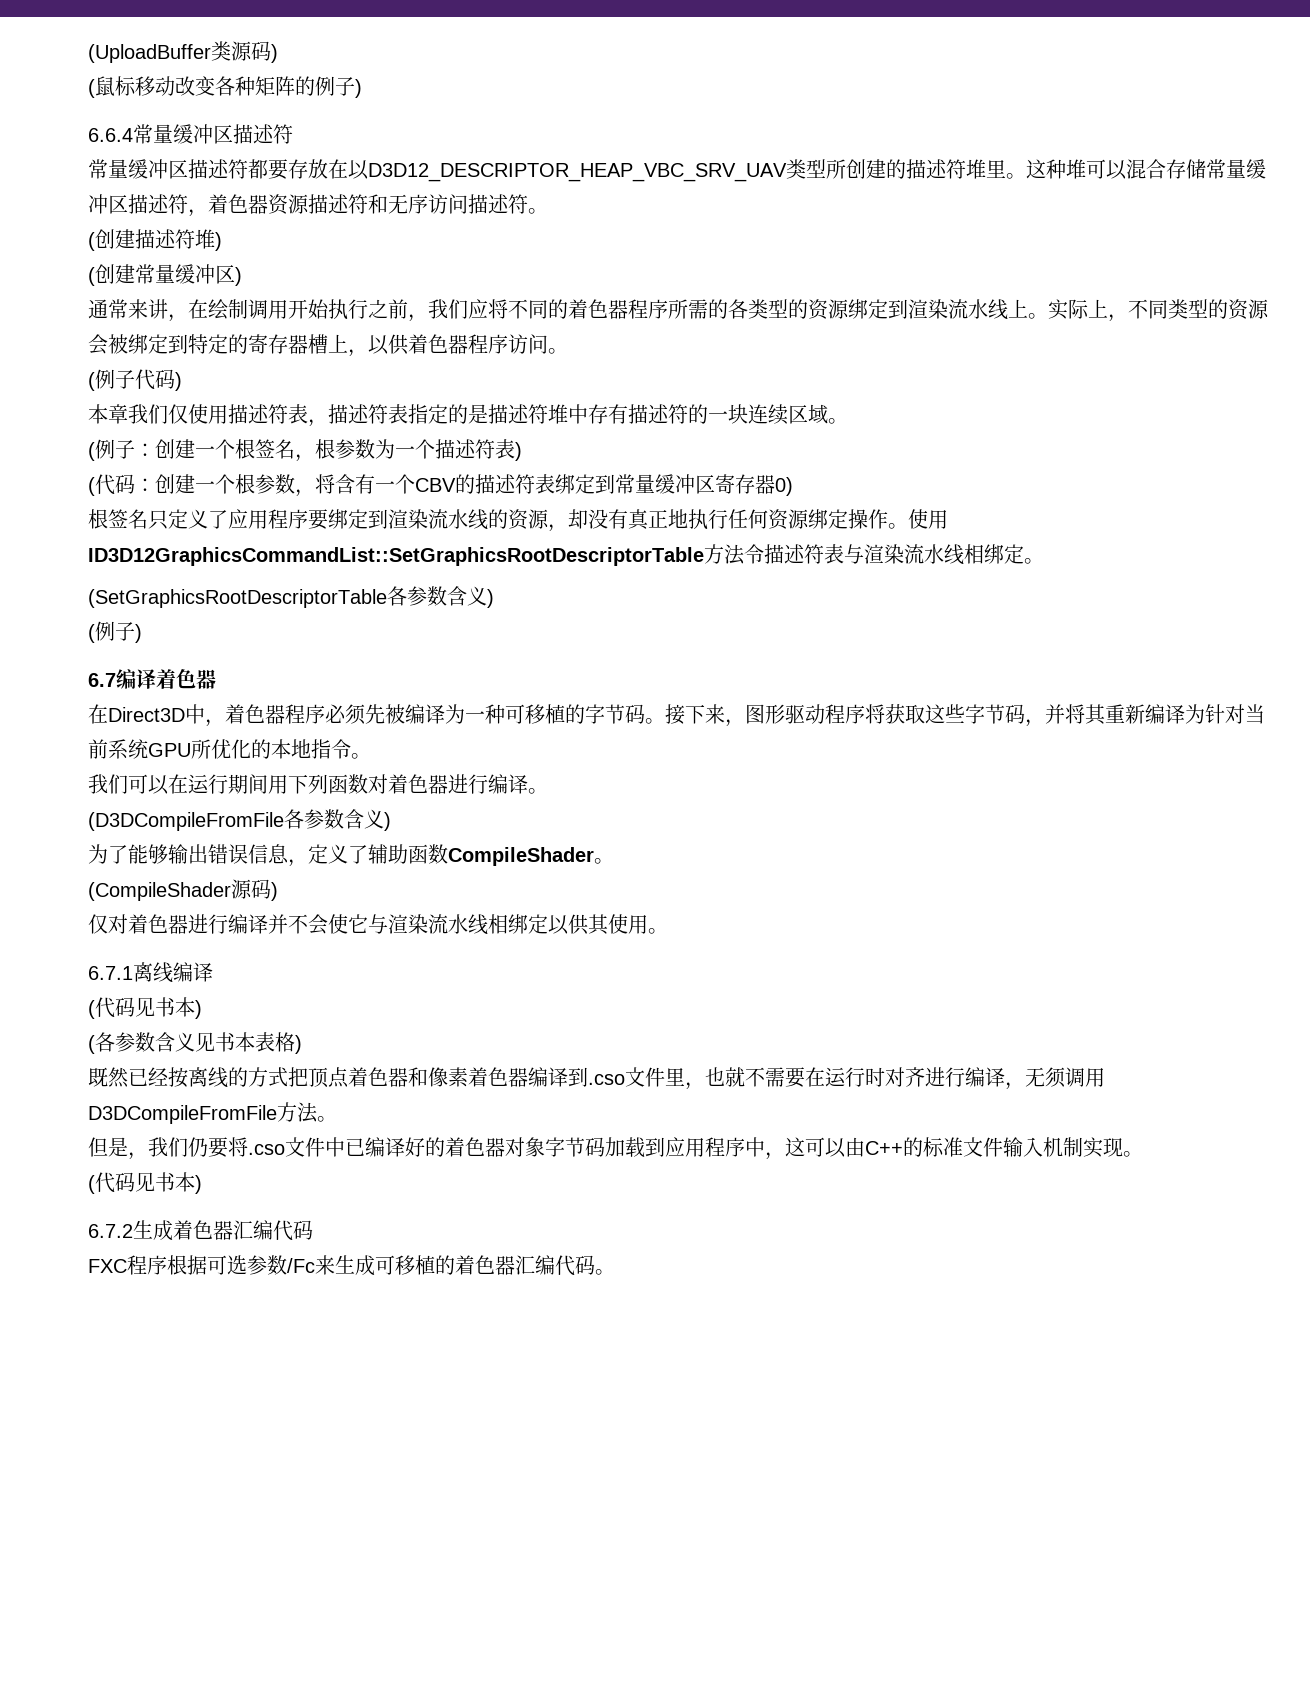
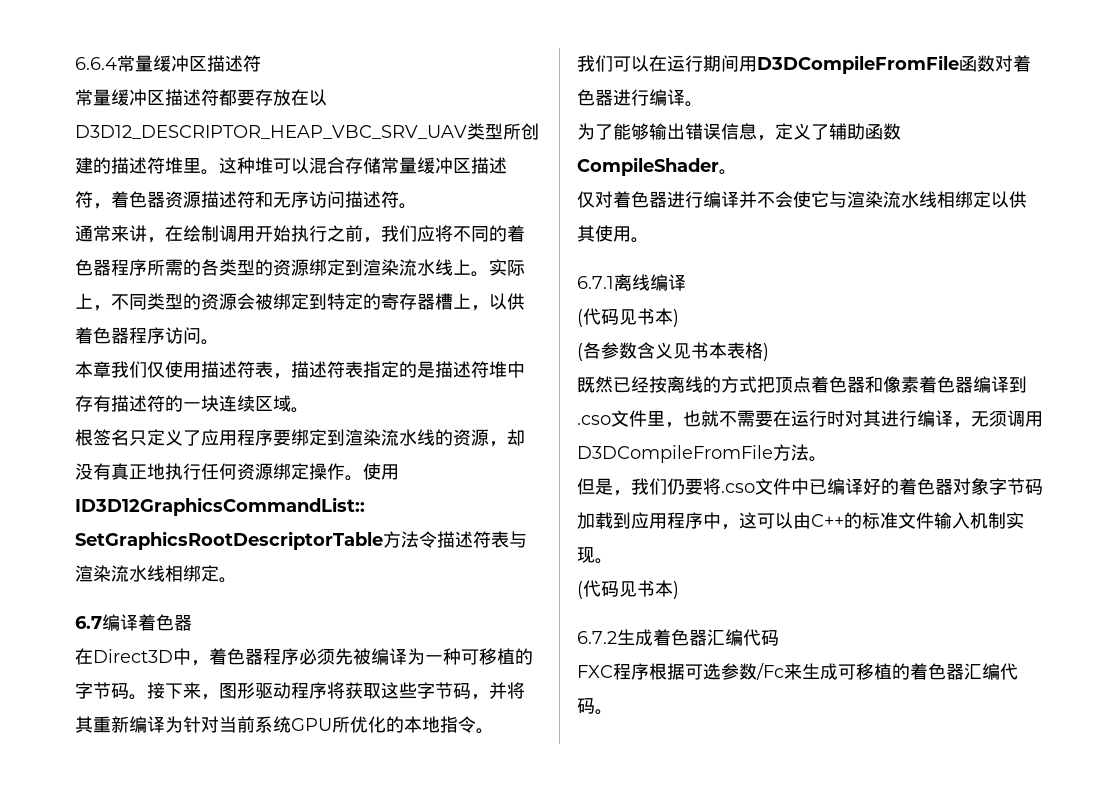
- (UploadBuffer类源码)
- (鼠标移动改变各种矩阵的例子)
- (创建描述符堆)
- (创建常量缓冲区)
- (例子代码)
- (例子：创建一个根签名，根参数为一个描述符表)
- (代码：创建一个根参数，将含有一个CBV的描述符表绑定到常量缓冲区寄存器0)
- (SetGraphicsRootDescriptorTable各参数含义)
- (例子)
- 我们可以在运行期间用下列函数对着色器进行编译。
+ 我们可以在运行期间用D3DCompileFromFile函数对着色器进行编译。
- (D3DCompileFromFile各参数含义)
- (CompileShader源码)
- 既然已经按离线的方式把顶点着色器和像素着色器编译到.cso文件里，也就不需要在运行时对齐进行编译，无须调用D3DCompileFromFile方法。
+ 既然已经按离线的方式把顶点着色器和像素着色器编译到.cso文件里，也就不需要在运行时对其进行编译，无须调用D3DCompileFromFile方法。

